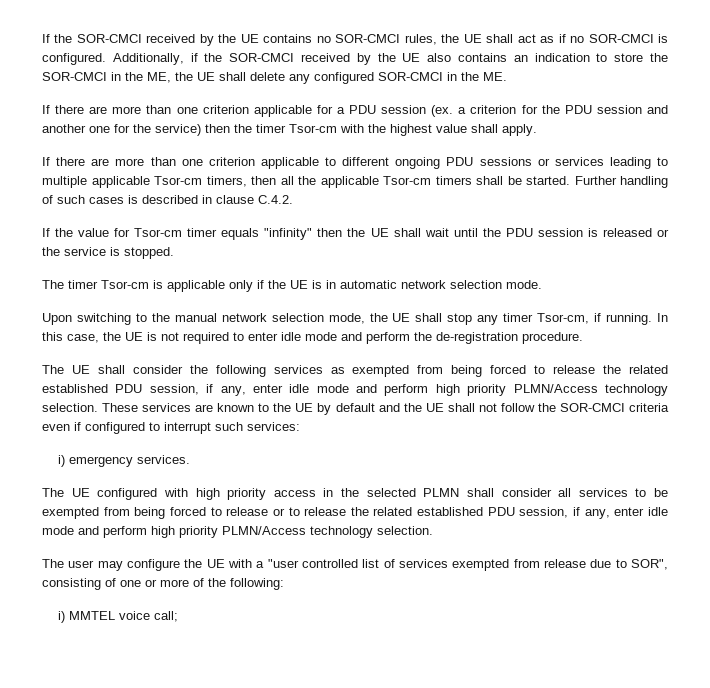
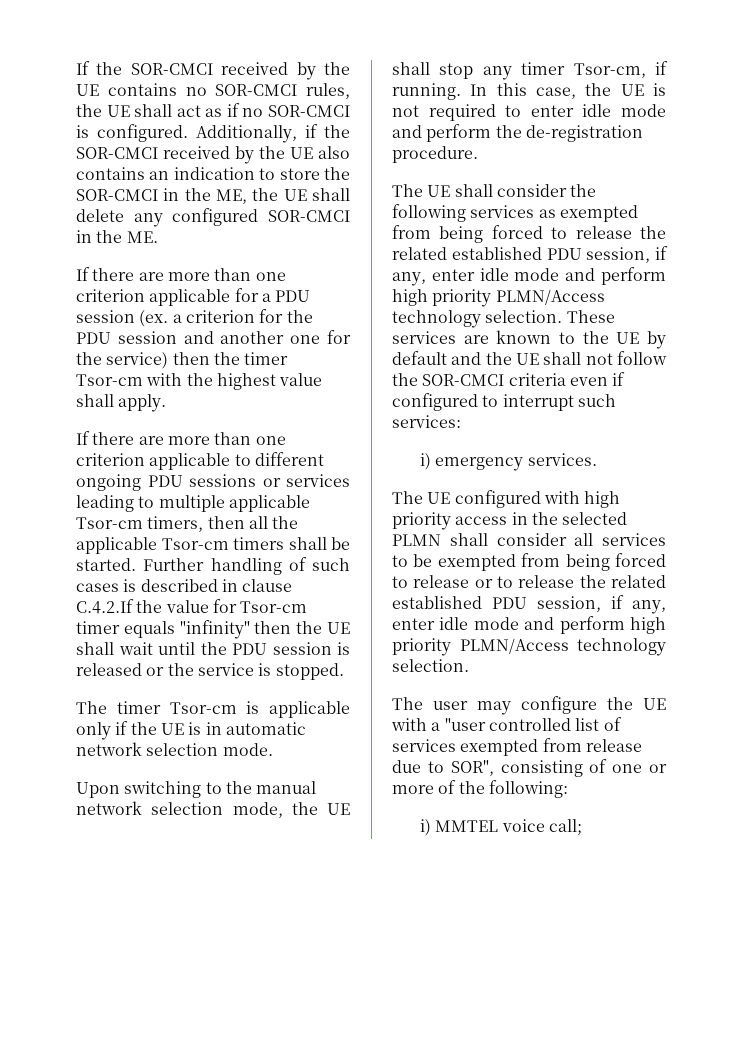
- Further handling of such cases is described in clause C.4.2.
- If the value for Tsor-cm timer equals "infinity" then the UE shall wait until the PDU session is released or the service is stopped.
+ Further handling of such cases is described in clause C.4.2.If the value for Tsor-cm timer equals "infinity" then the UE shall wait until the PDU session is released or the service is stopped.

